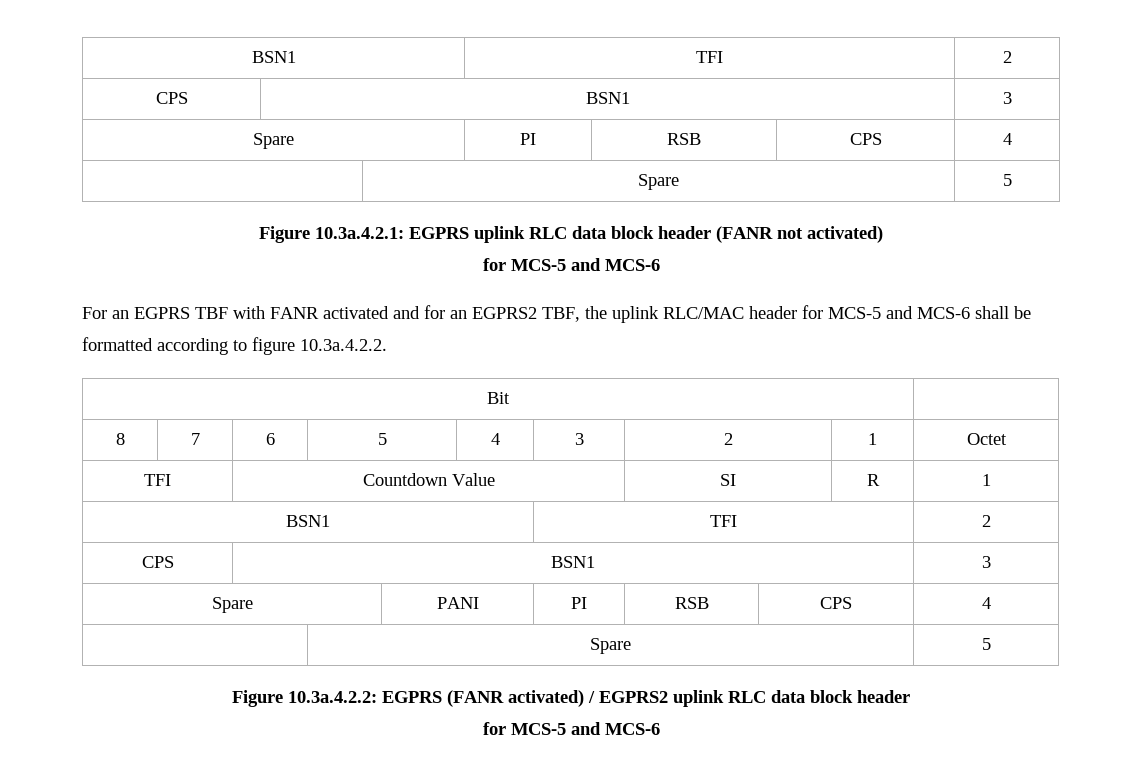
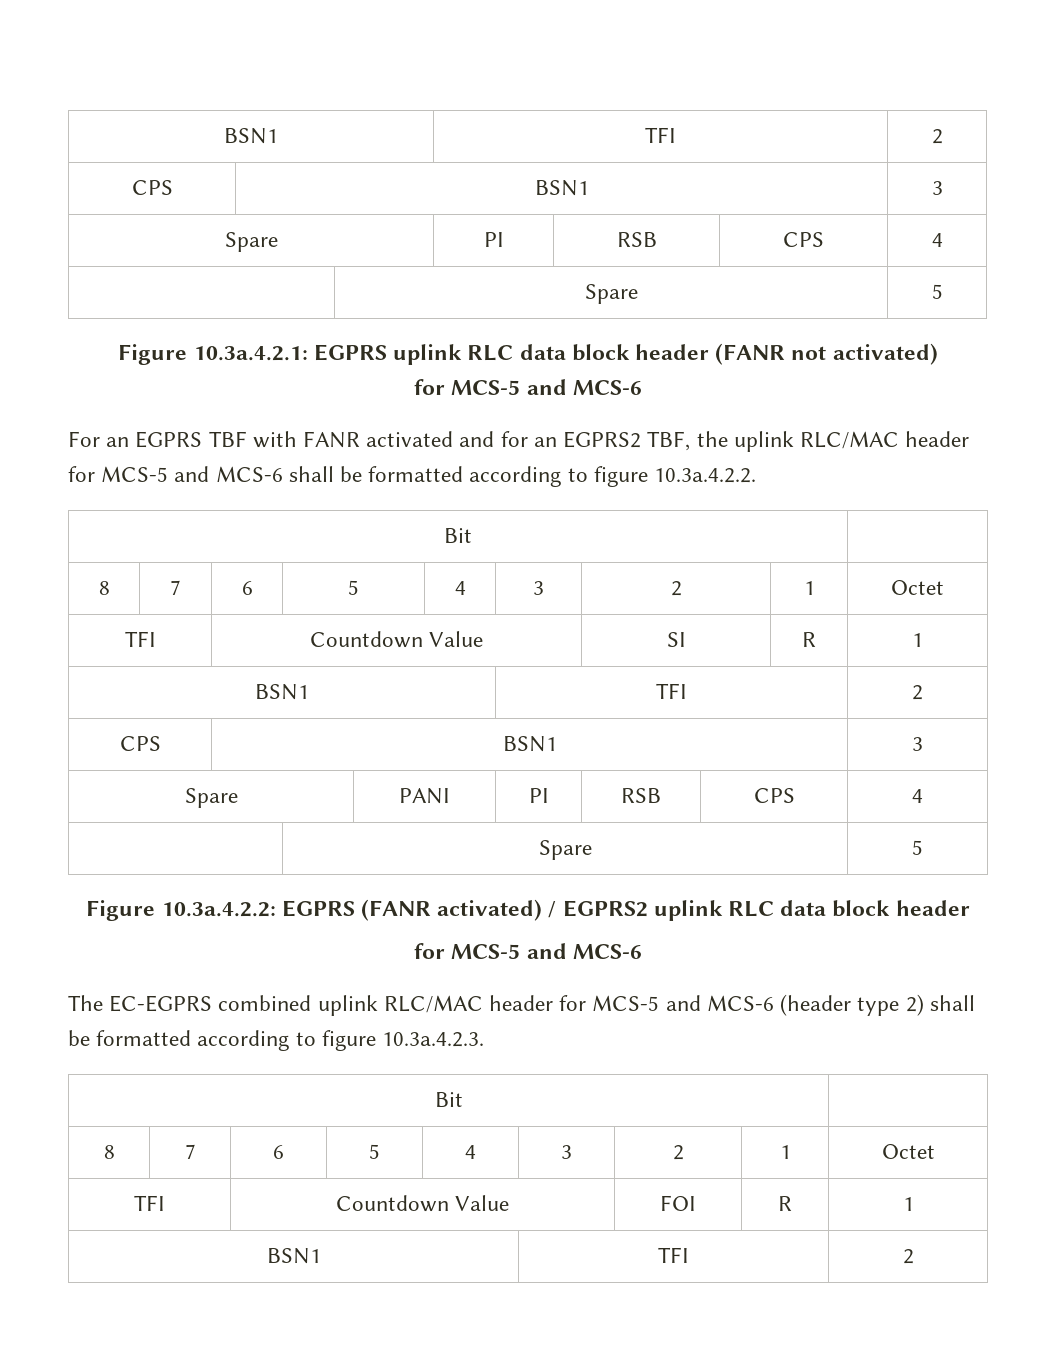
+ The EC-EGPRS combined uplink RLC/MAC header for MCS-5 and MCS-6 (header type 2) shall be formatted according to figure 10.3a.4.2.3.
+ Bit |
+ 8 | 7 | 6 | 5 | 4 | 3 | 2 | 1 | Octet
+ TFI | Countdown Value | FOI | R | 1
+ BSN1 | TFI | 2

